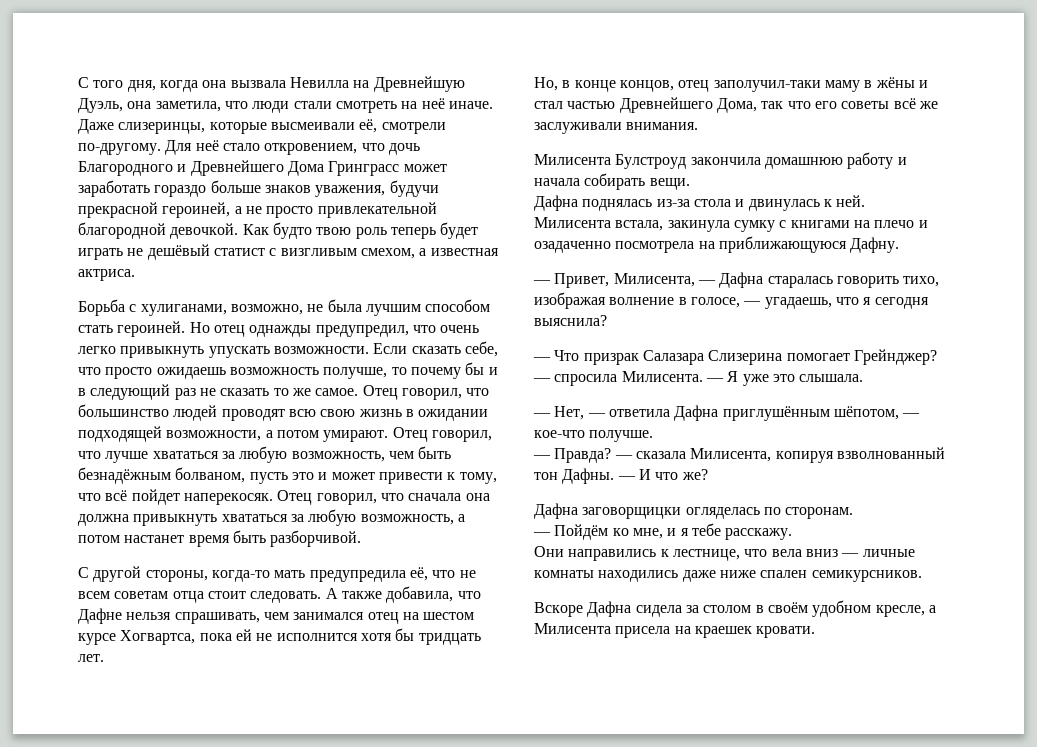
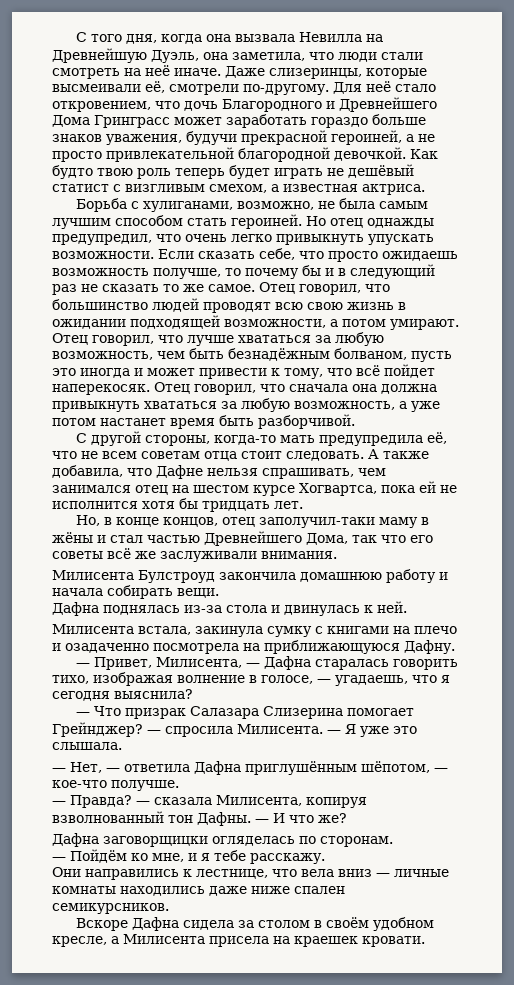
- Борьба с хулиганами, возможно, не была лучшим способом стать героиней.
+ Борьба с хулиганами, возможно, не была самым лучшим способом стать героиней.
- Отец говорил, что лучше хвататься за любую возможность, чем быть безнадёжным болваном, пусть это и может привести к тому, что всё пойдет наперекосяк.
+ Отец говорил, что лучше хвататься за любую возможность, чем быть безнадёжным болваном, пусть это иногда и может привести к тому, что всё пойдет наперекосяк.
- Отец говорил, что сначала она должна привыкнуть хвататься за любую возможность, а потом настанет время быть разборчивой.
+ Отец говорил, что сначала она должна привыкнуть хвататься за любую возможность, а уже потом настанет время быть разборчивой.

